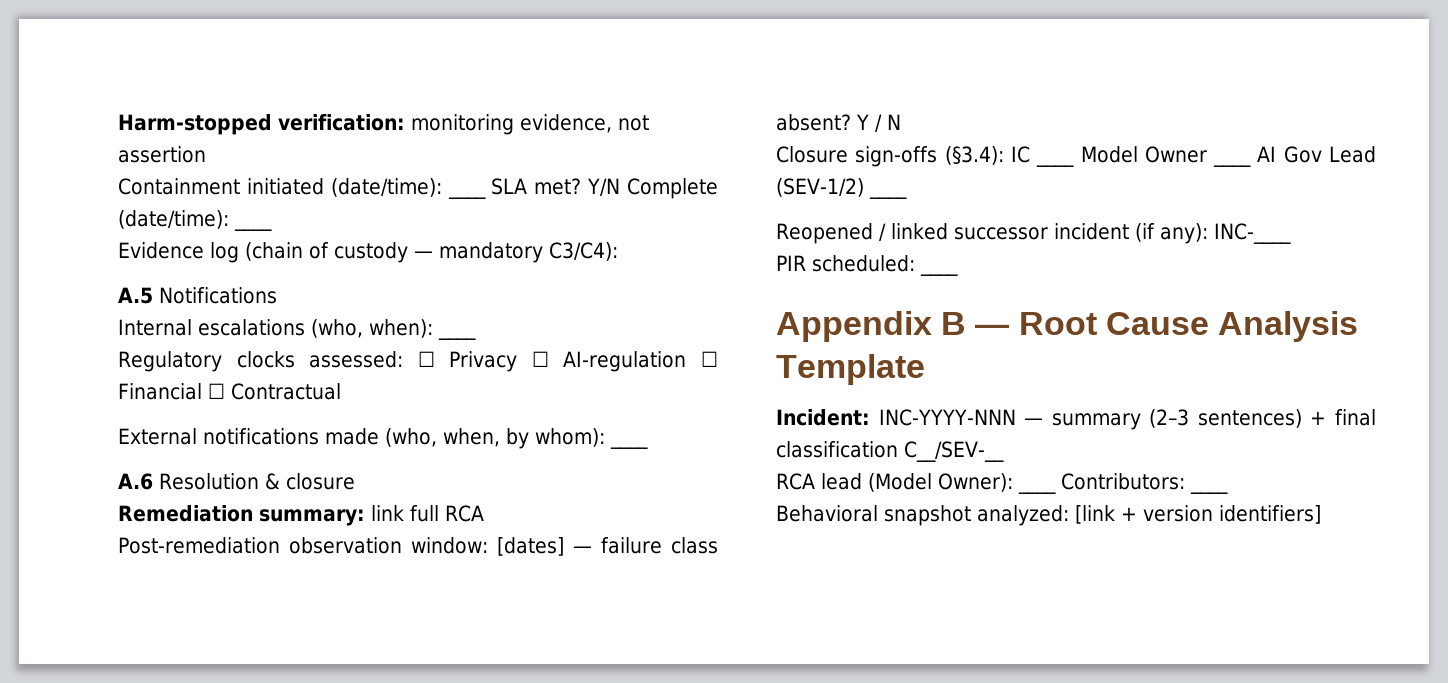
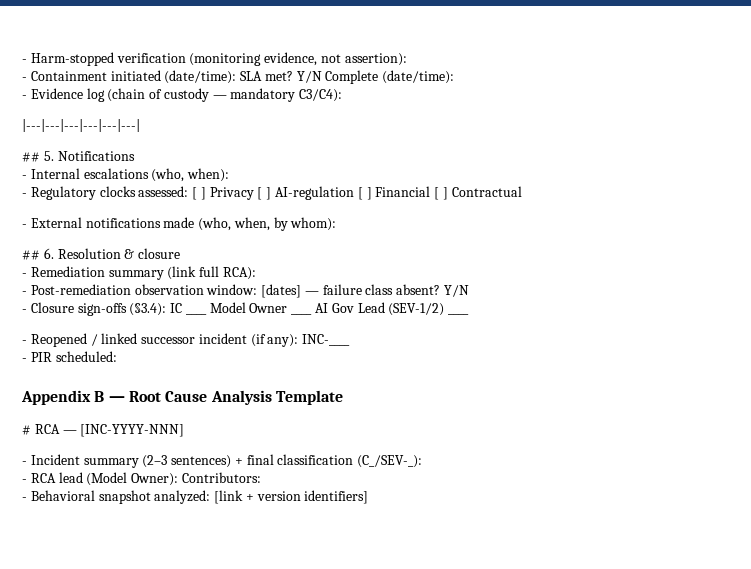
- Harm-stopped verification: monitoring evidence, not assertion
- Containment initiated (date/time): ____ SLA met?
+ - Harm-stopped verification (monitoring evidence, not assertion):
+ - Containment initiated (date/time): SLA met?
- Y/N Complete (date/time): ____
- Evidence log (chain of custody — mandatory C3/C4):
+ Y/N Complete (date/time):
+ - Evidence log (chain of custody — mandatory C3/C4):
- A.5 Notifications
+ |---|---|---|---|---|---|
+ ## 5. Notifications
- Internal escalations (who, when): ____
- Regulatory clocks assessed: ☐ Privacy ☐ AI-regulation ☐ Financial ☐ Contractual
+ - Internal escalations (who, when):
+ - Regulatory clocks assessed: [ ] Privacy [ ] AI-regulation [ ] Financial [ ] Contractual
- External notifications made (who, when, by whom): ____
- A.6 Resolution & closure
+ - External notifications made (who, when, by whom):
+ ## 6. Resolution & closure
- Remediation summary: link full RCA
- Post-remediation observation window: [dates] — failure class absent? Y / N
- Closure sign-offs (§3.4): IC ____ Model Owner ____ AI Gov Lead (SEV-1/2) ____
+ - Remediation summary (link full RCA):
+ - Post-remediation observation window: [dates] — failure class absent? Y/N
+ - Closure sign-offs (§3.4): IC ____ Model Owner ____ AI Gov Lead (SEV-1/2) ____
- Reopened / linked successor incident (if any): INC-____
+ - Reopened / linked successor incident (if any): INC-____
- PIR scheduled: ____
+ - PIR scheduled:
- Incident: INC-YYYY-NNN — summary (2–3 sentences) + final classification C__/SEV-__
- RCA lead (Model Owner): ____ Contributors: ____
- Behavioral snapshot analyzed: [link + version identifiers]
+ # RCA — [INC-YYYY-NNN]
+ - Incident summary (2–3 sentences) + final classification (C_/SEV-_):
+ - RCA lead (Model Owner): Contributors:
+ - Behavioral snapshot analyzed: [link + version identifiers]

